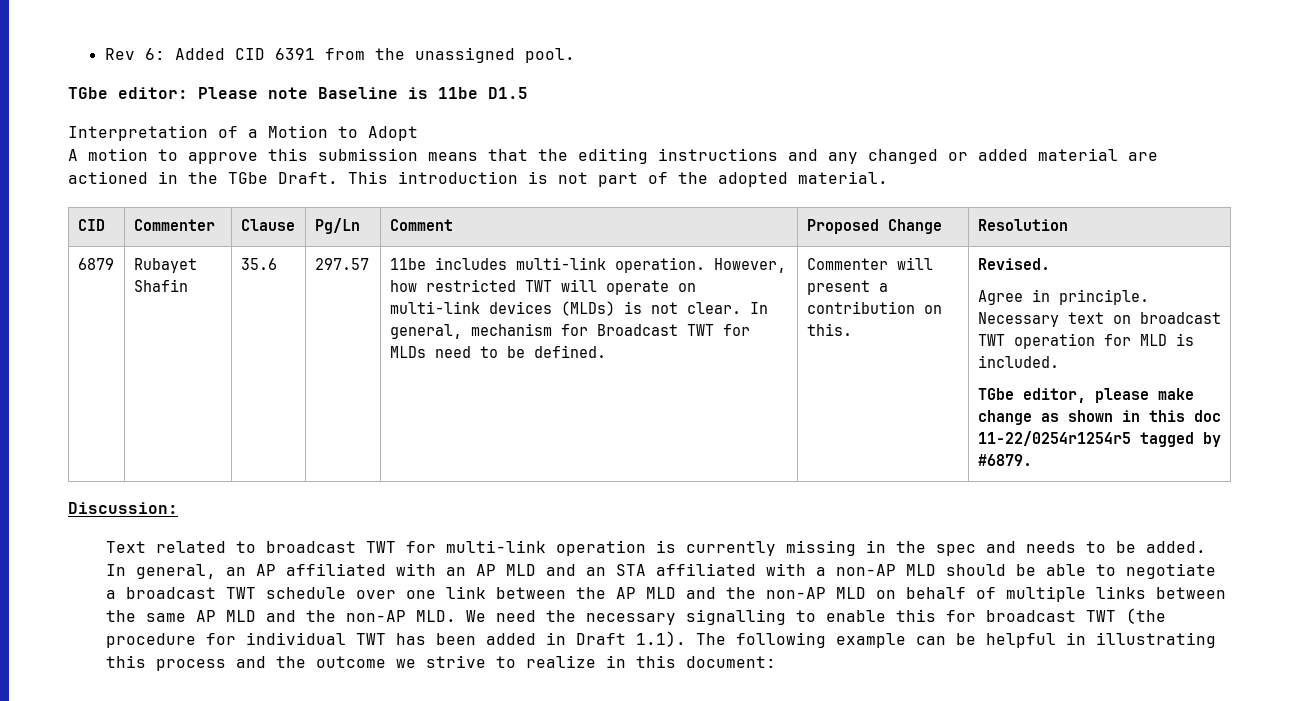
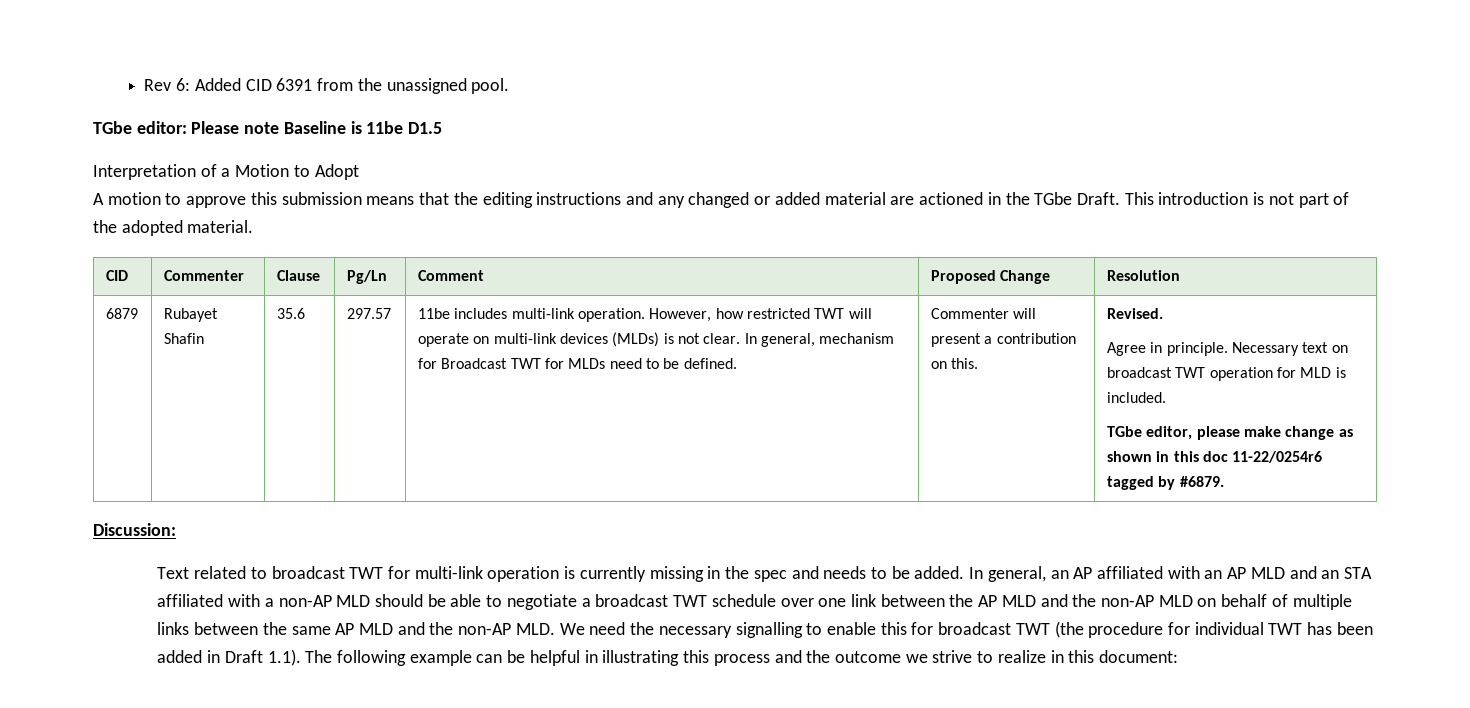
- TGbe editor, please make change as shown in this doc 11-22/0254r1254r5 tagged by #6879.
+ TGbe editor, please make change as shown in this doc 11-22/0254r6 tagged by #6879.

